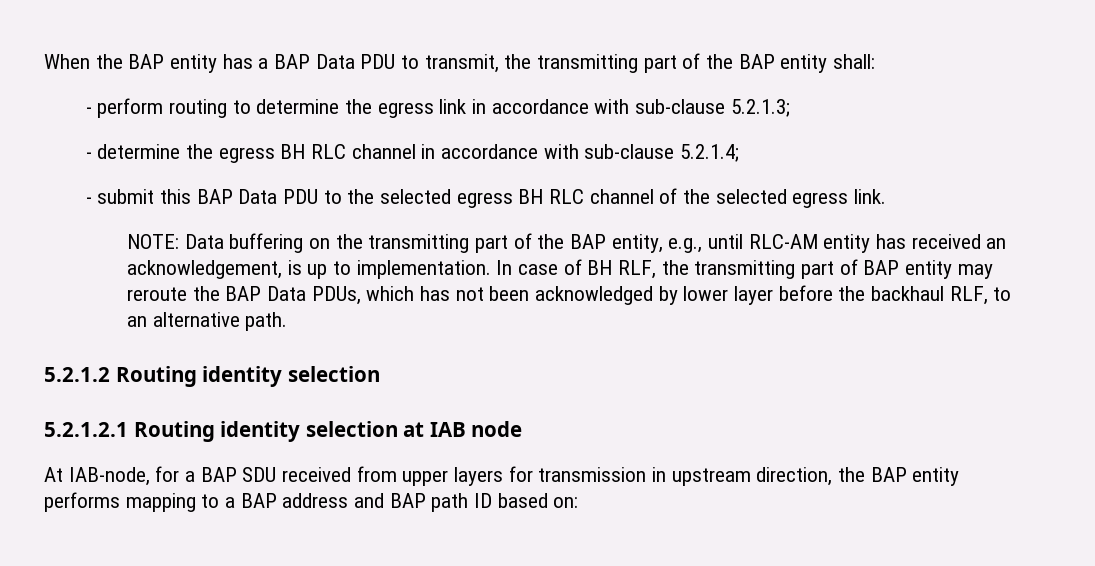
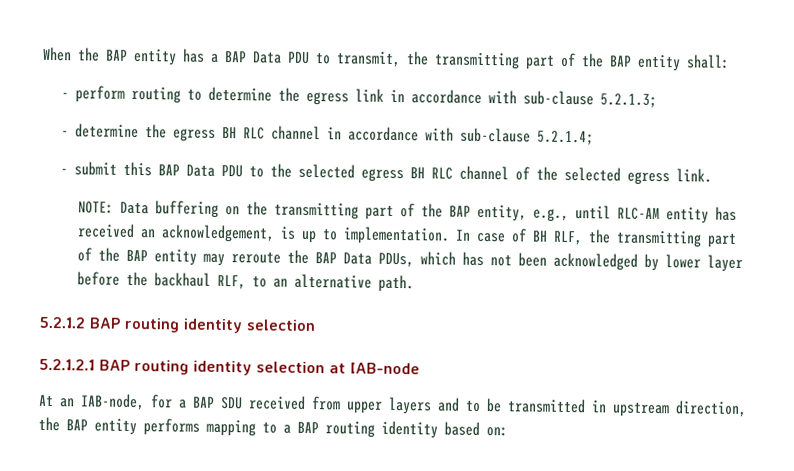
- In case of BH RLF, the transmitting part of BAP entity may reroute the BAP Data PDUs, which has not been acknowledged by lower layer before the backhaul RLF, to an alternative path.
+ In case of BH RLF, the transmitting part of the BAP entity may reroute the BAP Data PDUs, which has not been acknowledged by lower layer before the backhaul RLF, to an alternative path.
- 5.2.1.2 Routing identity selection
+ 5.2.1.2 BAP routing identity selection
- 5.2.1.2.1 Routing identity selection at IAB node
+ 5.2.1.2.1 BAP routing identity selection at IAB-node
- At IAB-node, for a BAP SDU received from upper layers for transmission in upstream direction, the BAP entity performs mapping to a BAP address and BAP path ID based on:
+ At an IAB-node, for a BAP SDU received from upper layers and to be transmitted in upstream direction, the BAP entity performs mapping to a BAP routing identity based on:

